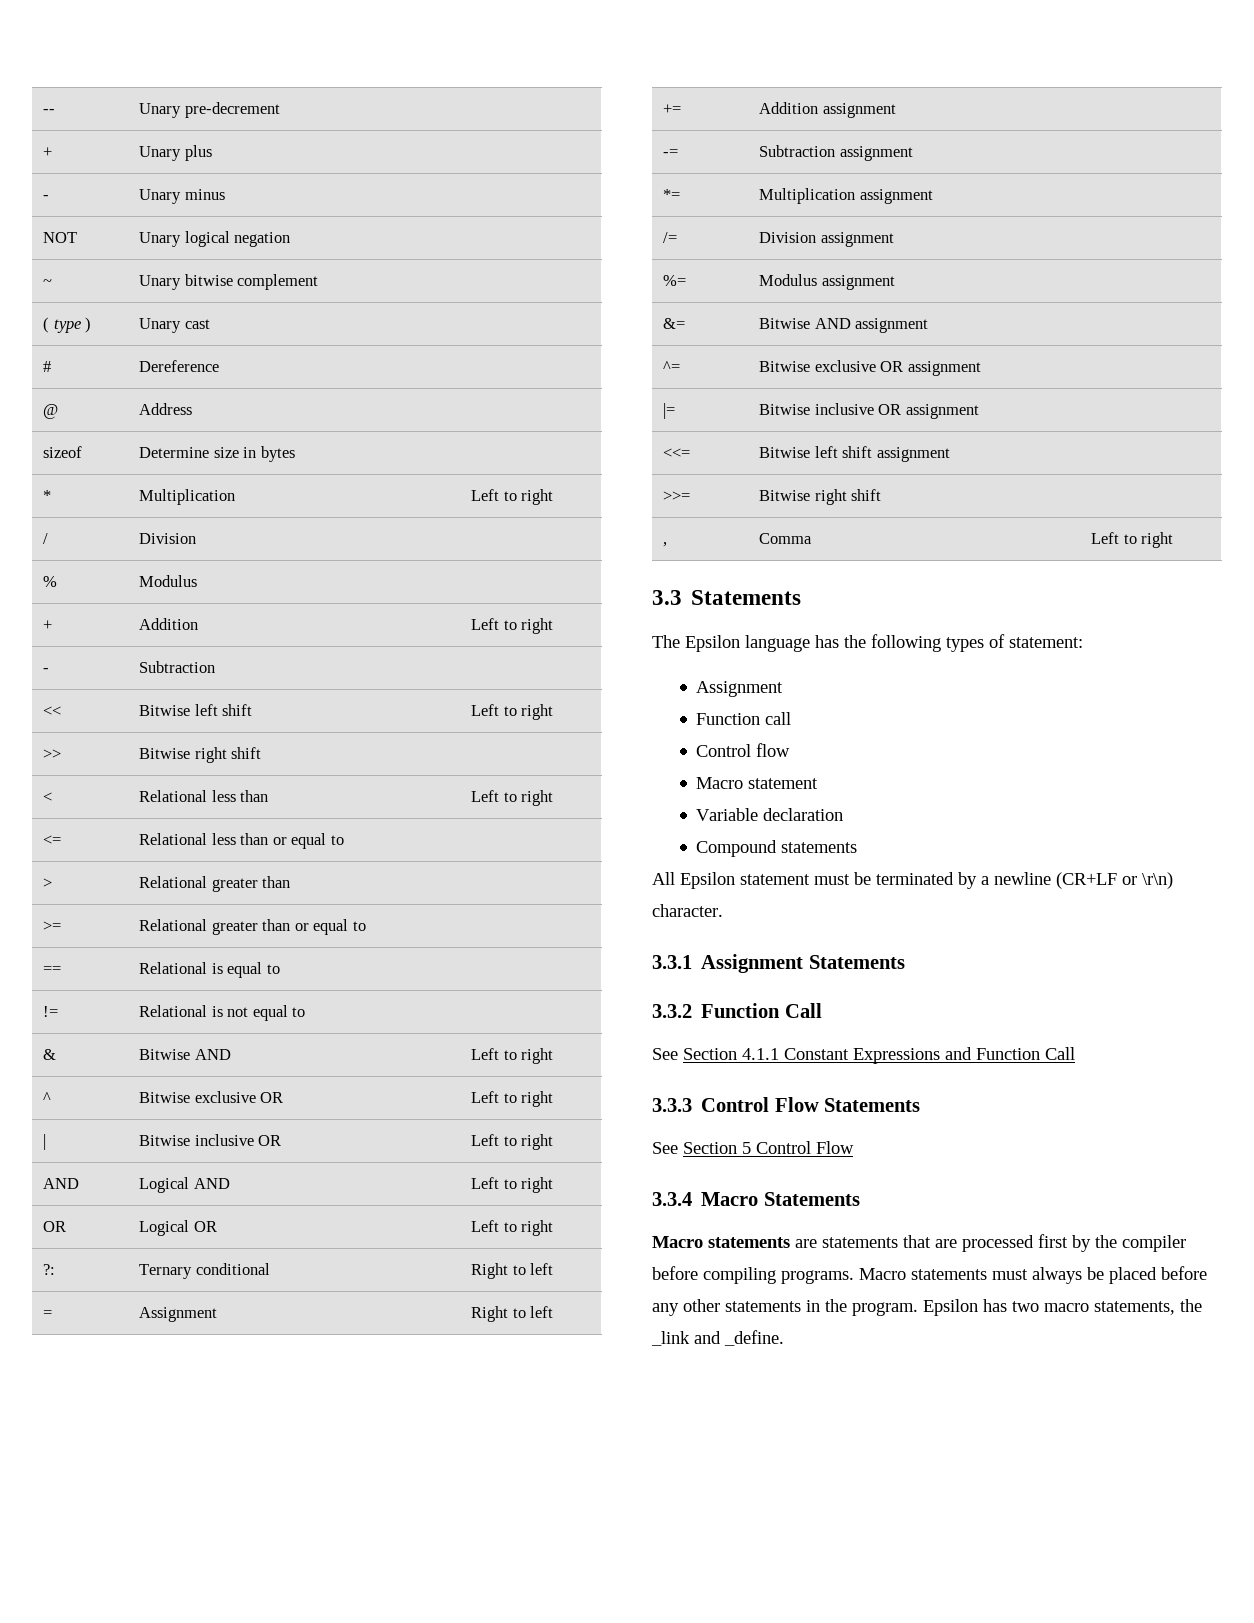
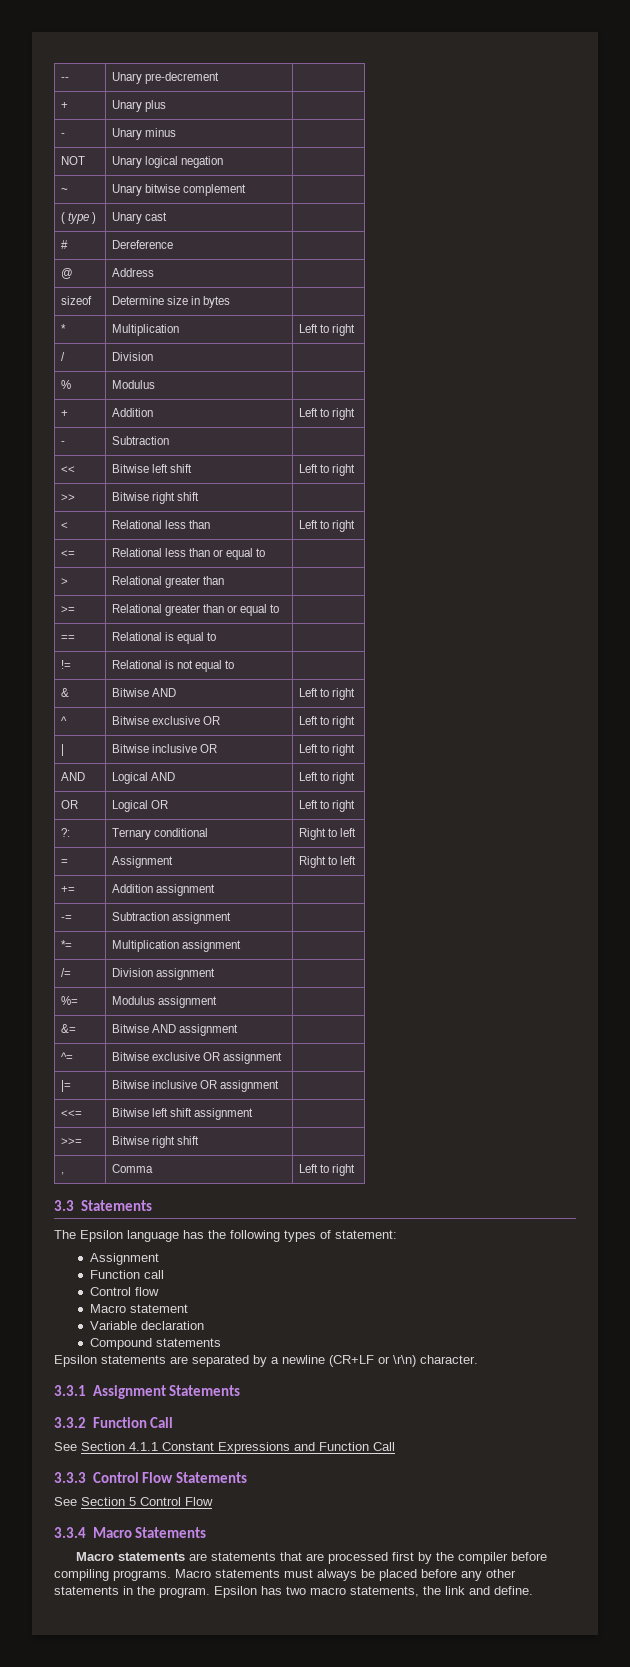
- All Epsilon statement must be terminated by a newline (CR+LF or \r\n) character.
+ Epsilon statements are separated by a newline (CR+LF or \r\n) character.
- Epsilon has two macro statements, the _link and _define.
+ Epsilon has two macro statements, the link and define.

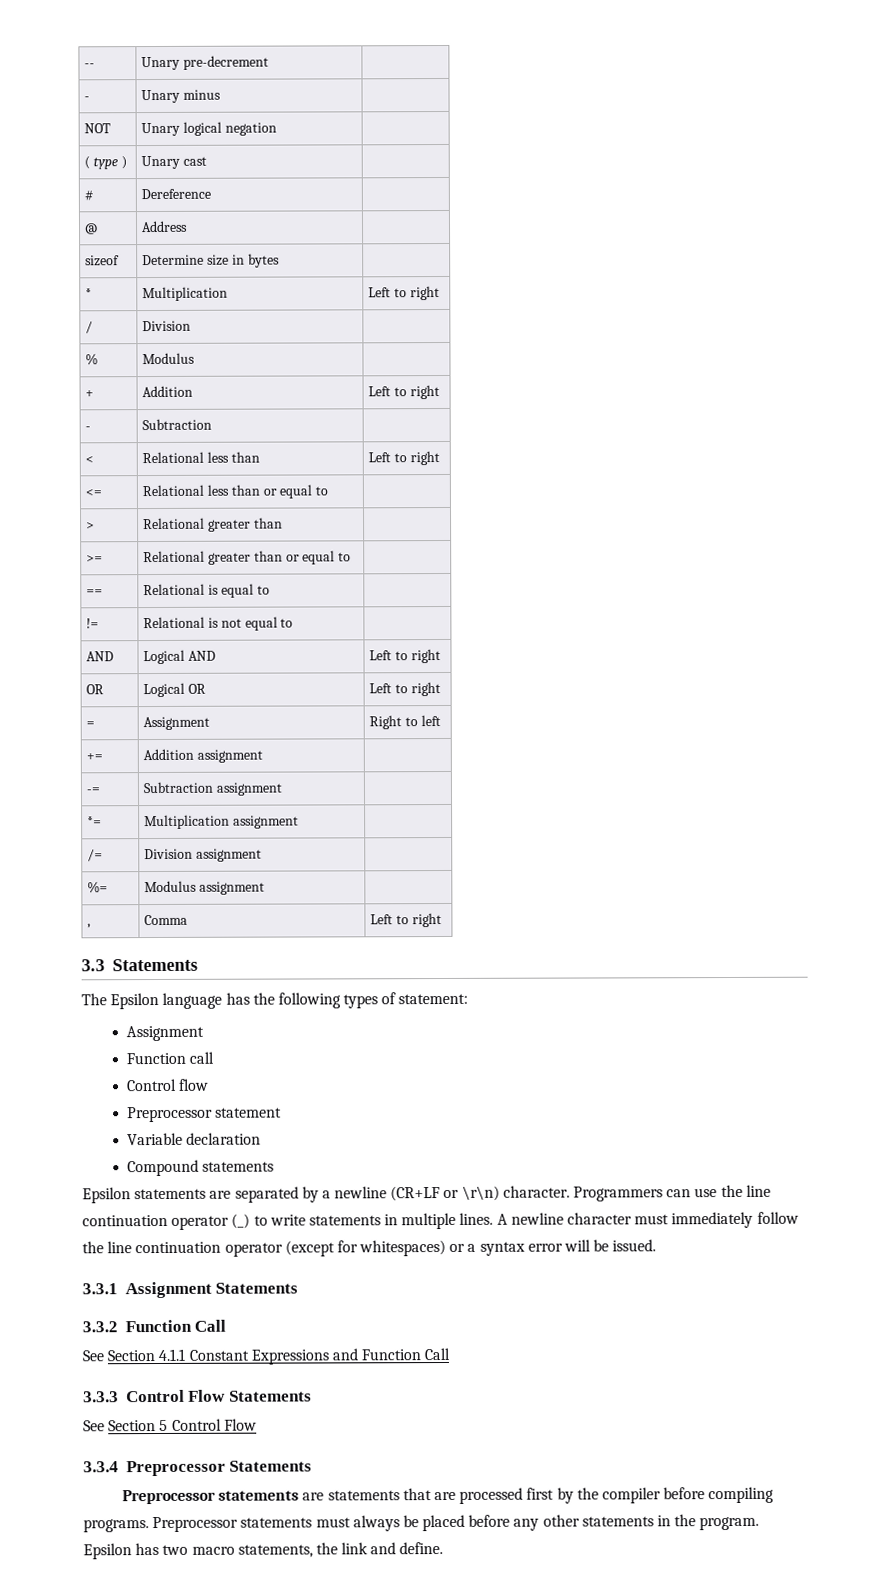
- + | Unary plus |
- ~ | Unary bitwise complement |
- << | Bitwise left shift | Left to right
- >> | Bitwise right shift |
- & | Bitwise AND | Left to right
- ^ | Bitwise exclusive OR | Left to right
- | | Bitwise inclusive OR | Left to right
- ?: | Ternary conditional | Right to left
- &= | Bitwise AND assignment |
- ^= | Bitwise exclusive OR assignment |
- |= | Bitwise inclusive OR assignment |
- <<= | Bitwise left shift assignment |
- >>= | Bitwise right shift |
- Macro statement
+ Preprocessor statement
+ Programmers can use the line continuation operator (_) to write statements in multiple lines. A newline character must immediately follow the line continuation operator (except for whitespaces) or a syntax error will be issued.
- 3.3.4 Macro Statements
- Macro statements are statements that are processed first by the compiler before compiling programs.
+ 3.3.4 Preprocessor Statements
+ Preprocessor statements are statements that are processed first by the compiler before compiling programs.
- Macro statements must always be placed before any other statements in the program.
+ Preprocessor statements must always be placed before any other statements in the program.

